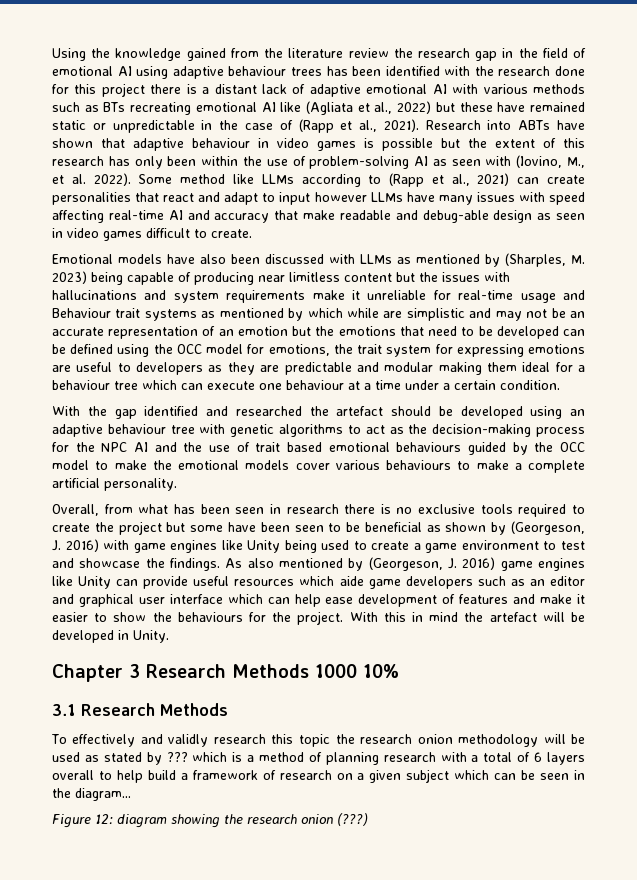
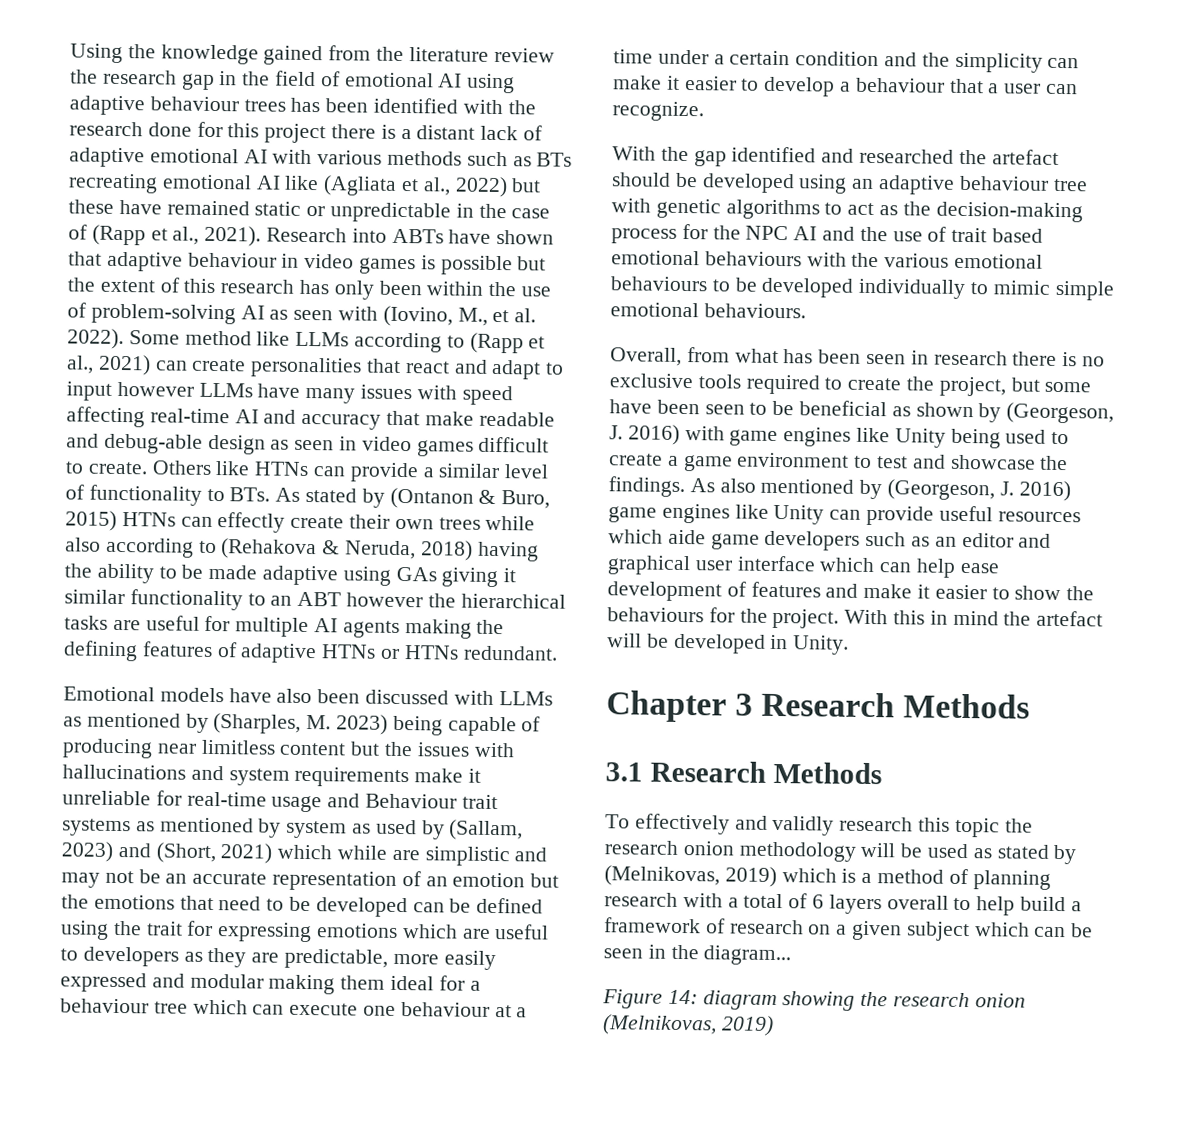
+ Others like HTNs can provide a similar level of functionality to BTs. As stated by (Ontanon & Buro, 2015) HTNs can effectly create their own trees while also according to (Rehakova & Neruda, 2018) having the ability to be made adaptive using GAs giving it similar functionality to an ABT however the hierarchical tasks are useful for multiple AI agents making the defining features of adaptive HTNs or HTNs redundant.
- Emotional models have also been discussed with LLMs as mentioned by (Sharples, M. 2023) being capable of producing near limitless content but the issues with hallucinations and system requirements make it unreliable for real-time usage and Behaviour trait systems as mentioned by which while are simplistic and may not be an accurate representation of an emotion but the emotions that need to be developed can be defined using the OCC model for emotions, the trait system for expressing emotions are useful to developers as they are predictable and modular making them ideal for a behaviour tree which can execute one behaviour at a time under a certain condition.
+ Emotional models have also been discussed with LLMs as mentioned by (Sharples, M. 2023) being capable of producing near limitless content but the issues with hallucinations and system requirements make it unreliable for real-time usage and Behaviour trait systems as mentioned by system as used by (Sallam, 2023) and (Short, 2021) which while are simplistic and may not be an accurate representation of an emotion but the emotions that need to be developed can be defined using the trait for expressing emotions which are useful to developers as they are predictable, more easily expressed and modular making them ideal for a behaviour tree which can execute one behaviour at a time under a certain condition and the simplicity can make it easier to develop a behaviour that a user can recognize.
- With the gap identified and researched the artefact should be developed using an adaptive behaviour tree with genetic algorithms to act as the decision-making process for the NPC AI and the use of trait based emotional behaviours guided by the OCC model to make the emotional models cover various behaviours to make a complete artificial personality.
+ With the gap identified and researched the artefact should be developed using an adaptive behaviour tree with genetic algorithms to act as the decision-making process for the NPC AI and the use of trait based emotional behaviours with the various emotional behaviours to be developed individually to mimic simple emotional behaviours.
- Overall, from what has been seen in research there is no exclusive tools required to create the project but some have been seen to be beneficial as shown by (Georgeson, J. 2016) with game engines like Unity being used to create a game environment to test and showcase the findings.
+ Overall, from what has been seen in research there is no exclusive tools required to create the project, but some have been seen to be beneficial as shown by (Georgeson, J. 2016) with game engines like Unity being used to create a game environment to test and showcase the findings.
- Chapter 3 Research Methods 1000 10%
+ Chapter 3 Research Methods
- To effectively and validly research this topic the research onion methodology will be used as stated by ??? which is a method of planning research with a total of 6 layers overall to help build a framework of research on a given subject which can be seen in the diagram...
+ To effectively and validly research this topic the research onion methodology will be used as stated by (Melnikovas, 2019) which is a method of planning research with a total of 6 layers overall to help build a framework of research on a given subject which can be seen in the diagram...
- Figure 12: diagram showing the research onion (???)
+ Figure 14: diagram showing the research onion (Melnikovas, 2019)

